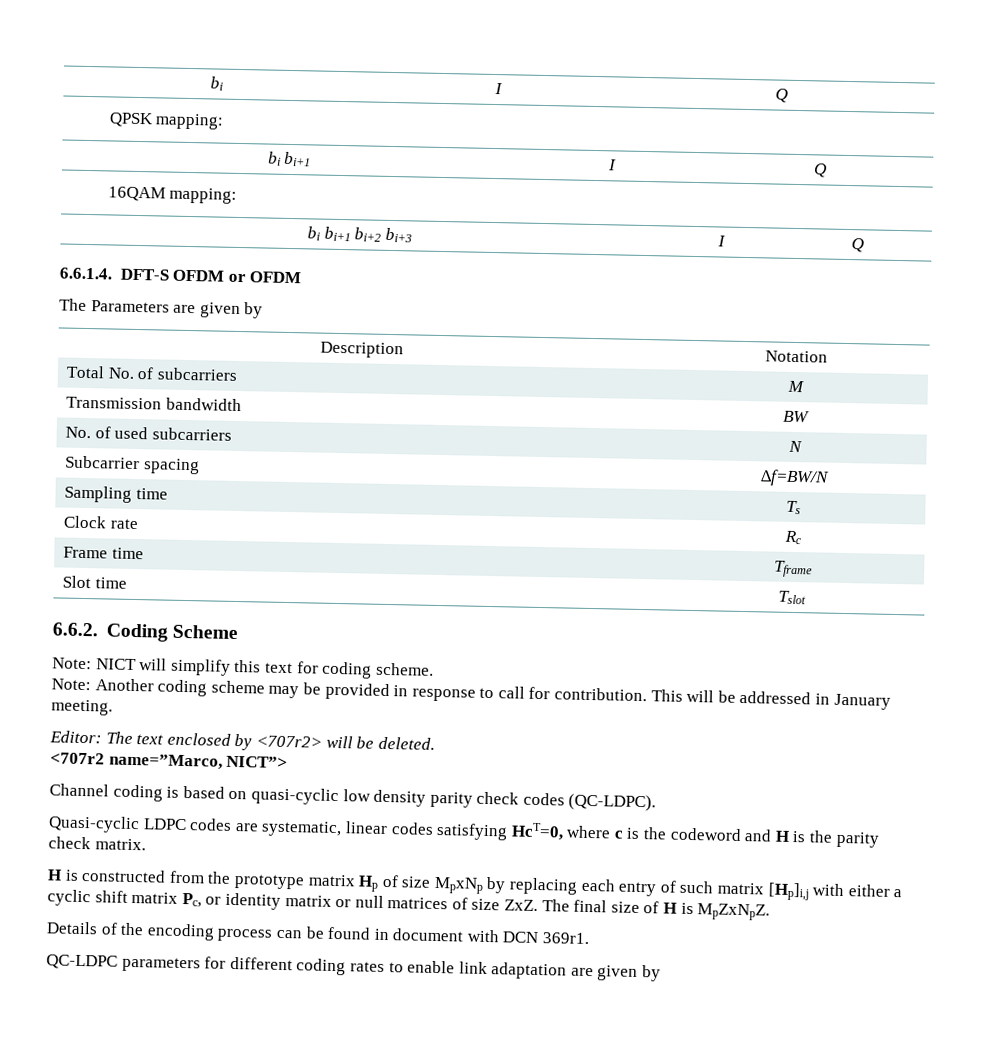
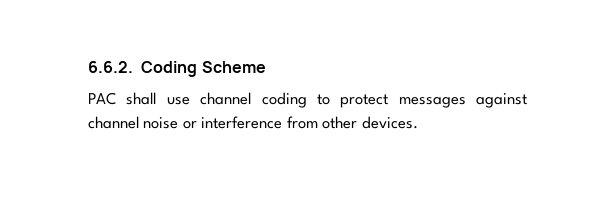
- bi | I | Q
- QPSK mapping:
- bi bi+1 | I | Q
- 16QAM mapping:
- bi bi+1 bi+2 bi+3 | I | Q
- 6.6.1.4. DFT-S OFDM or OFDM
- The Parameters are given by
- Description | Notation
- Total No. of subcarriers | M
- Transmission bandwidth | BW
- No. of used subcarriers | N
- Subcarrier spacing | ∆f=BW/N
- Sampling time | Ts
- Clock rate | Rc
- Frame time | Tframe
- Slot time | Tslot
  6.6.2. Coding Scheme
- Note: NICT will simplify this text for coding scheme.
- Note: Another coding scheme may be provided in response to call for contribution. This will be addressed in January meeting.
- Editor: The text enclosed by <707r2> will be deleted.
- <707r2 name=”Marco, NICT”>
- Channel coding is based on quasi-cyclic low density parity check codes (QC-LDPC).
- Quasi-cyclic LDPC codes are systematic, linear codes satisfying HcT=0, where c is the codeword and H is the parity check matrix.
- H is constructed from the prototype matrix Hp of size MpxNp by replacing each entry of such matrix [Hp]i,j with either a cyclic shift matrix Pc, or identity matrix or null matrices of size ZxZ. The final size of H is MpZxNpZ.
- Details of the encoding process can be found in document with DCN 369r1.
- QC-LDPC parameters for different coding rates to enable link adaptation are given by
+ PAC shall use channel coding to protect messages against channel noise or interference from other devices.

